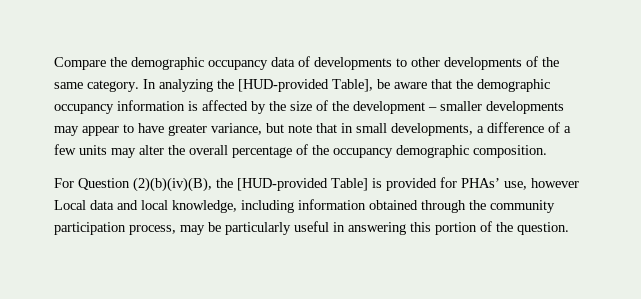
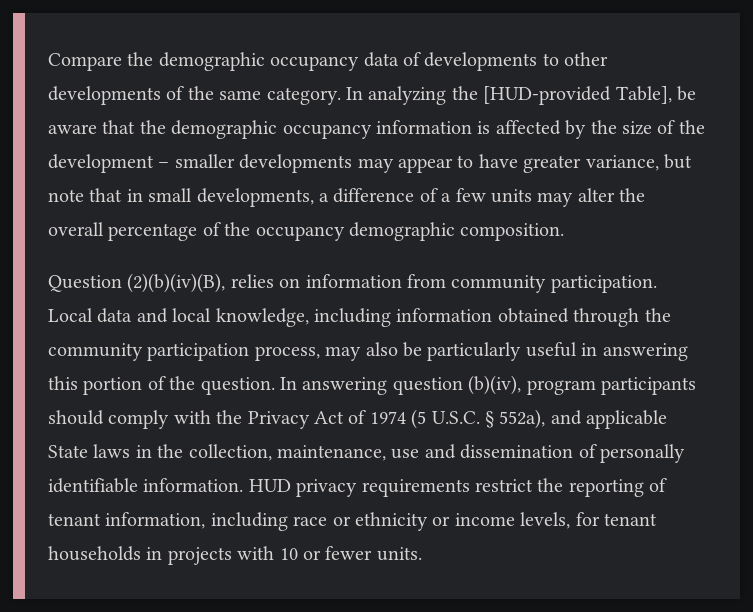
- For Question (2)(b)(iv)(B), the [HUD-provided Table] is provided for PHAs’ use, however Local data and local knowledge, including information obtained through the community participation process, may be particularly useful in answering this portion of the question.
+ Question (2)(b)(iv)(B), relies on information from community participation. Local data and local knowledge, including information obtained through the community participation process, may also be particularly useful in answering this portion of the question.
+ In answering question (b)(iv), program participants should comply with the Privacy Act of 1974 (5 U.S.C. § 552a), and applicable State laws in the collection, maintenance, use and dissemination of personally identifiable information. HUD privacy requirements restrict the reporting of tenant information, including race or ethnicity or income levels, for tenant households in projects with 10 or fewer units.

